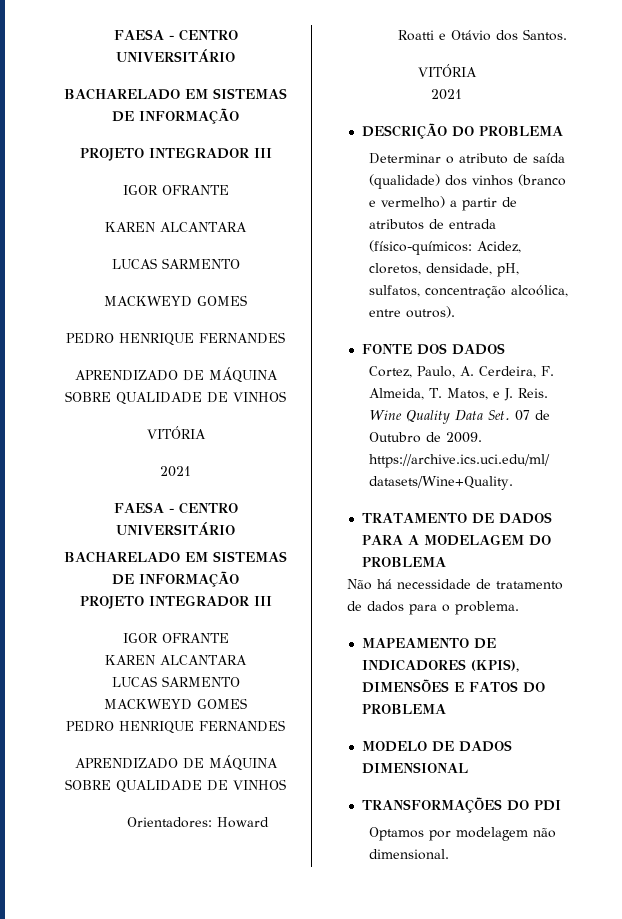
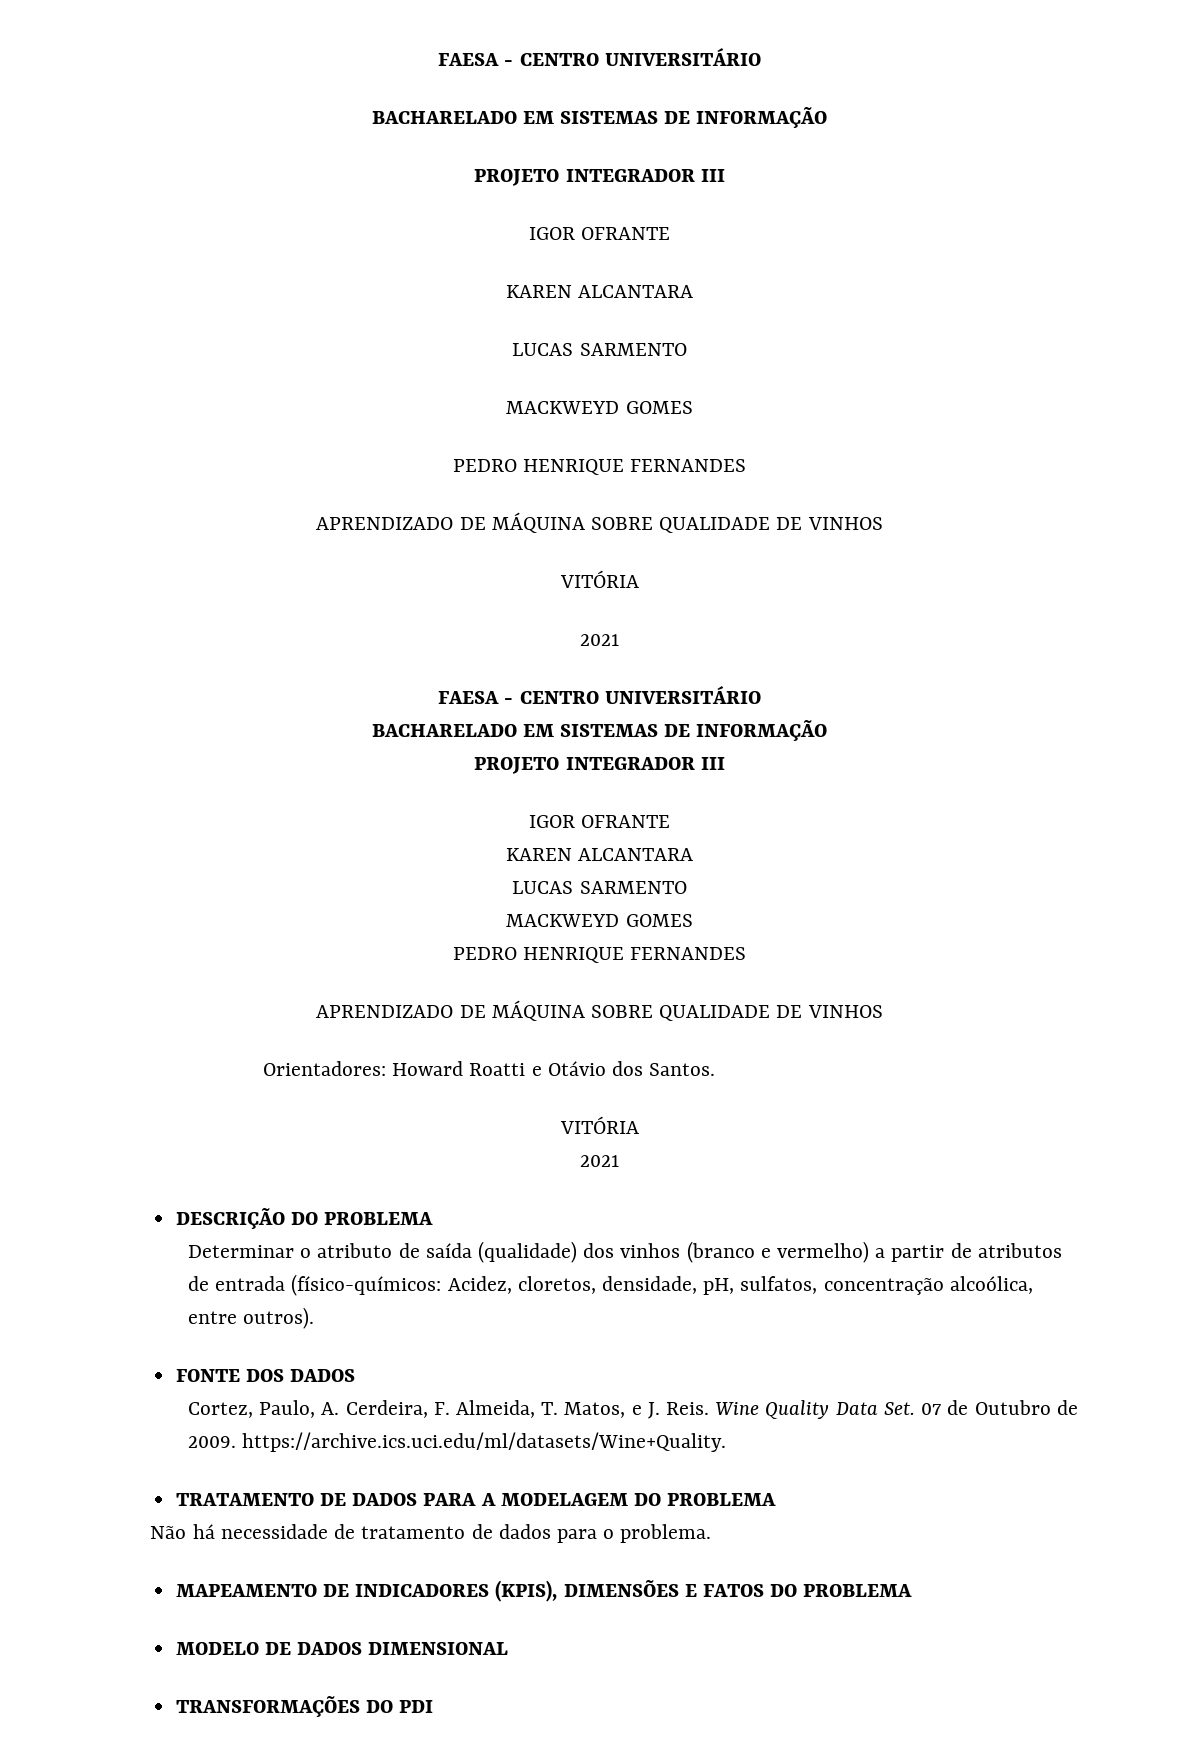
- Optamos por modelagem não dimensional.

